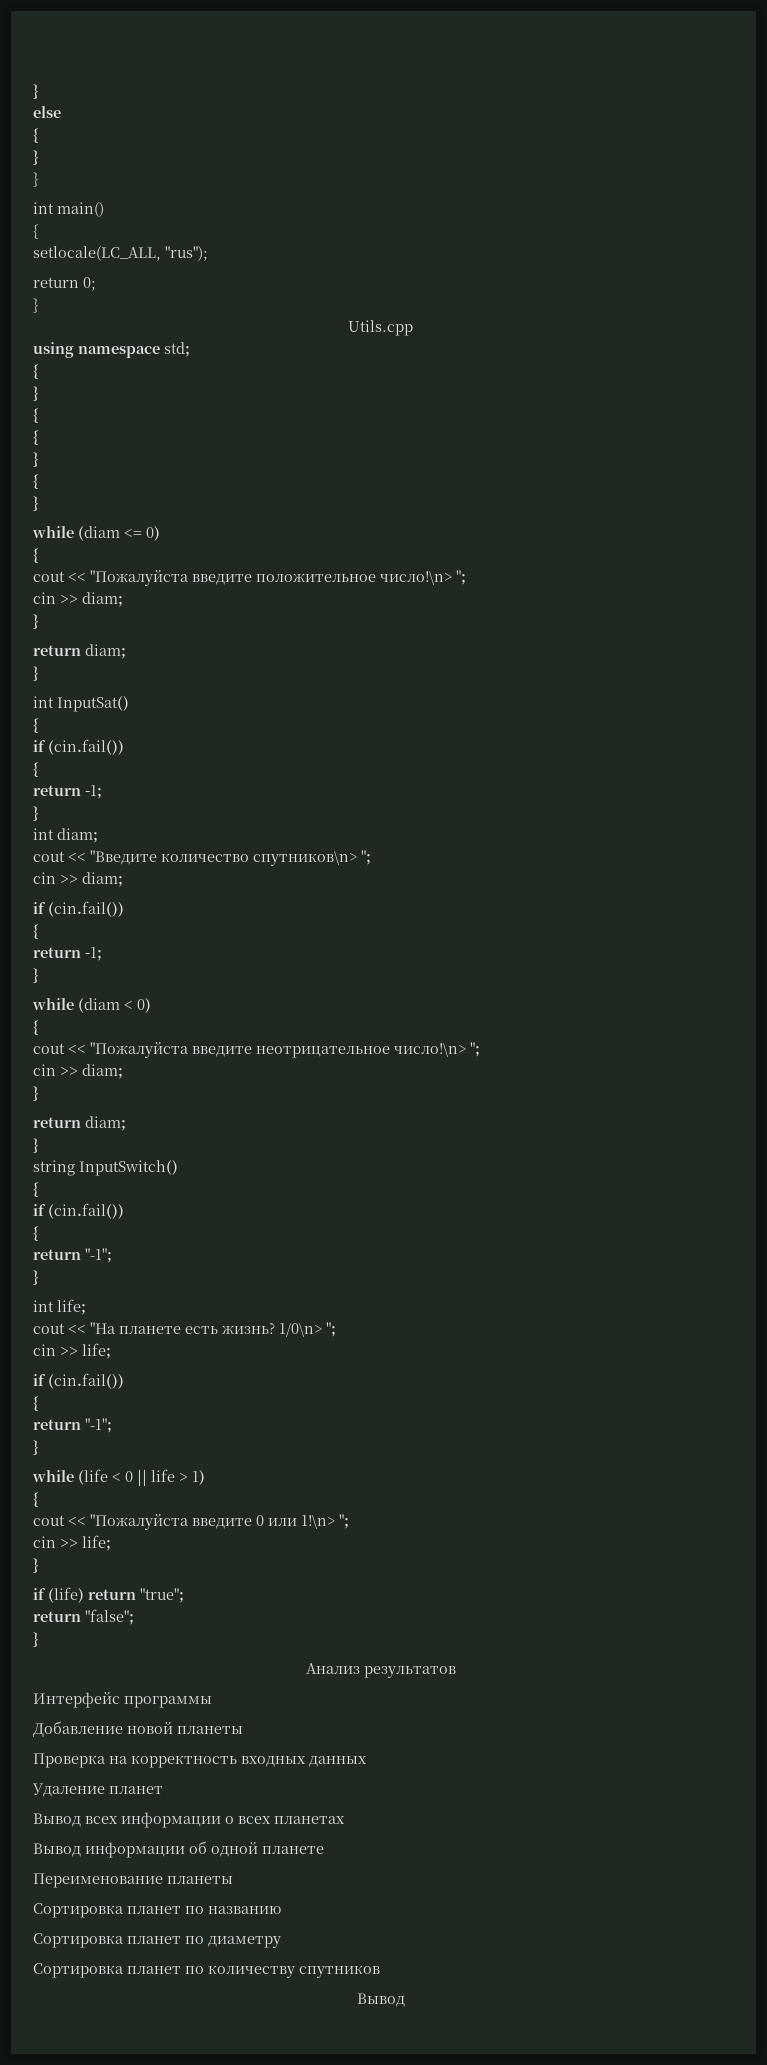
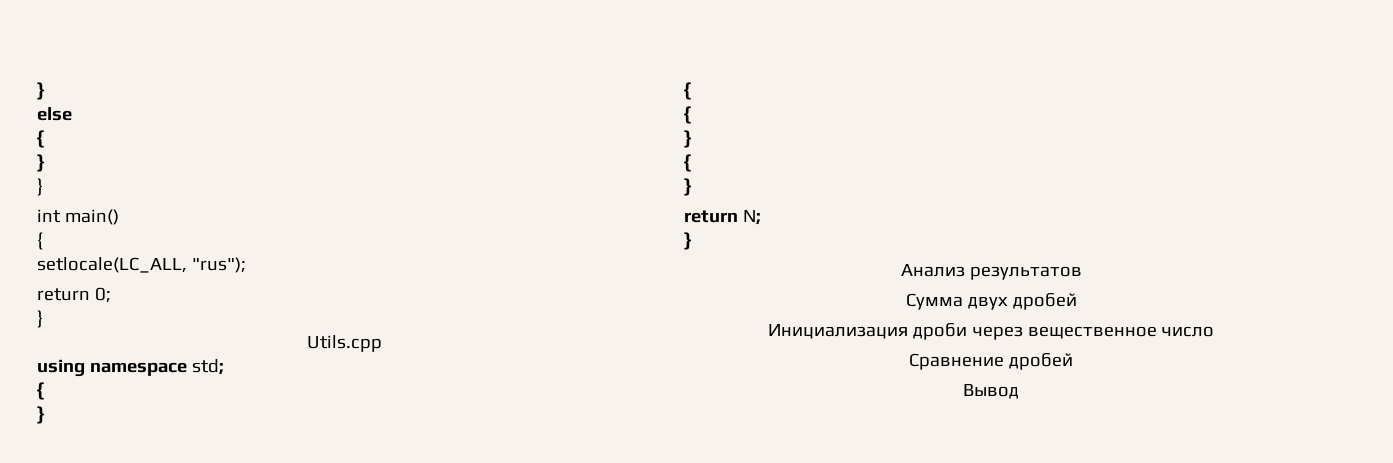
- while (diam <= 0)
- {
- cout << "Пожалуйста введите положительное число!\n> ";
- cin >> diam;
- }
- return diam;
- }
- int InputSat()
- {
- if (cin.fail())
- {
- return -1;
- }
- int diam;
- cout << "Введите количество спутников\n> ";
- cin >> diam;
- if (cin.fail())
- {
- return -1;
- }
- while (diam < 0)
- {
- cout << "Пожалуйста введите неотрицательное число!\n> ";
- cin >> diam;
- }
- return diam;
- }
- string InputSwitch()
- {
- if (cin.fail())
- {
- return "-1";
- }
- int life;
- cout << "На планете есть жизнь? 1/0\n> ";
- cin >> life;
- if (cin.fail())
- {
- return "-1";
- }
- while (life < 0 || life > 1)
- {
- cout << "Пожалуйста введите 0 или 1!\n> ";
- cin >> life;
- }
- if (life) return "true";
- return "false";
+ return N;
  }
  Анализ результатов
- Интерфейс программы
- Добавление новой планеты
- Проверка на корректность входных данных
- Удаление планет
- Вывод всех информации о всех планетах
- Вывод информации об одной планете
- Переименование планеты
- Сортировка планет по названию
- Сортировка планет по диаметру
- Сортировка планет по количеству спутников
+ Сумма двух дробей
+ Инициализация дроби через вещественное число
+ Сравнение дробей

